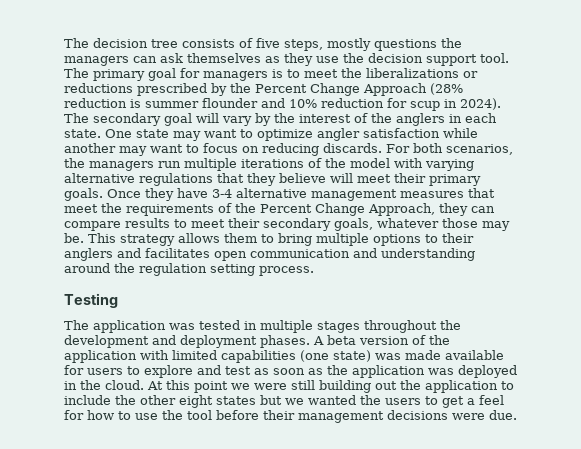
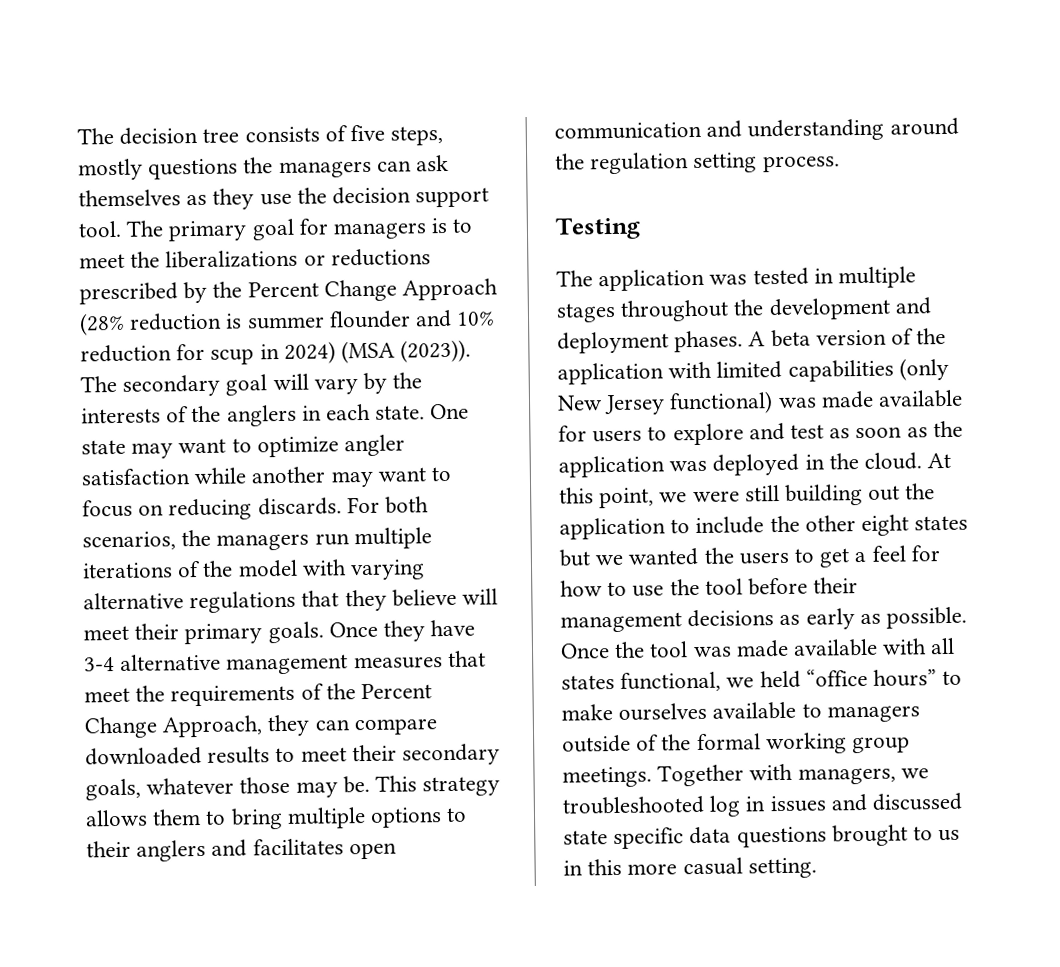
- The primary goal for managers is to meet the liberalizations or reductions prescribed by the Percent Change Approach (28% reduction is summer flounder and 10% reduction for scup in 2024).
+ The primary goal for managers is to meet the liberalizations or reductions prescribed by the Percent Change Approach (28% reduction is summer flounder and 10% reduction for scup in 2024) (MSA (2023)).
- The secondary goal will vary by the interest of the anglers in each state.
+ The secondary goal will vary by the interests of the anglers in each state.
- Once they have 3-4 alternative management measures that meet the requirements of the Percent Change Approach, they can compare results to meet their secondary goals, whatever those may be.
+ Once they have 3-4 alternative management measures that meet the requirements of the Percent Change Approach, they can compare downloaded results to meet their secondary goals, whatever those may be.
- A beta version of the application with limited capabilities (one state) was made available for users to explore and test as soon as the application was deployed in the cloud.
+ A beta version of the application with limited capabilities (only New Jersey functional) was made available for users to explore and test as soon as the application was deployed in the cloud.
- At this point we were still building out the application to include the other eight states but we wanted the users to get a feel for how to use the tool before their management decisions were due.
+ At this point, we were still building out the application to include the other eight states but we wanted the users to get a feel for how to use the tool before their management decisions as early as possible. Once the tool was made available with all states functional, we held “office hours” to make ourselves available to managers outside of the formal working group meetings. Together with managers, we troubleshooted log in issues and discussed state specific data questions brought to us in this more casual setting.

